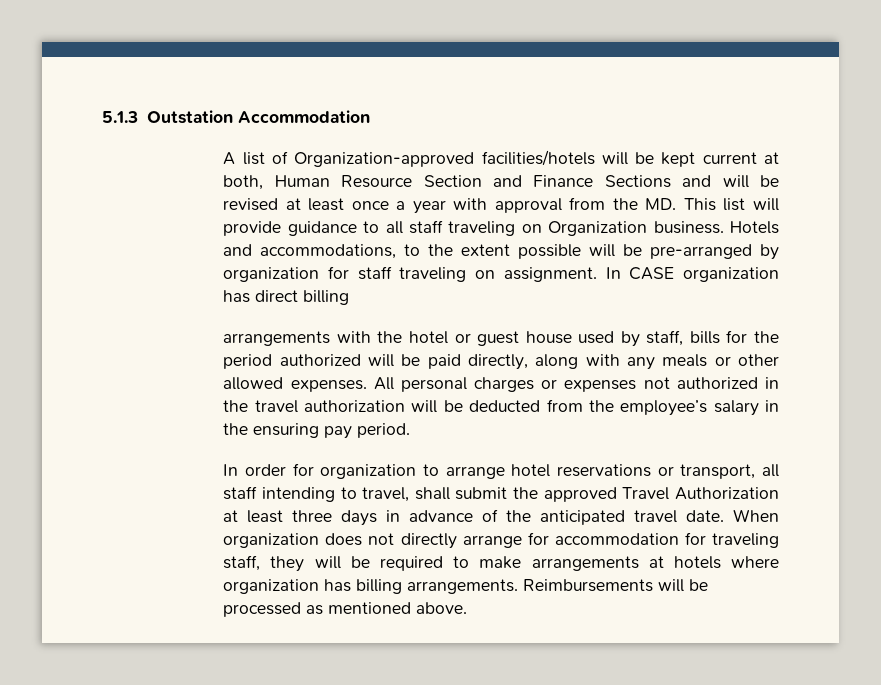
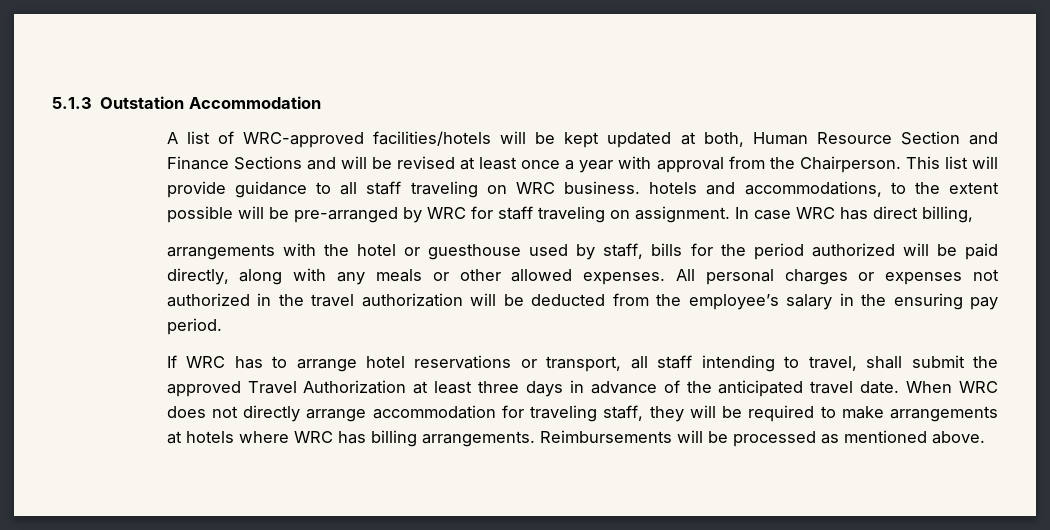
- A list of Organization-approved facilities/hotels will be kept current at both, Human Resource Section and Finance Sections and will be revised at least once a year with approval from the MD. This list will provide guidance to all staff traveling on Organization business. Hotels and accommodations, to the extent possible will be pre-arranged by organization for staff traveling on assignment.
+ A list of WRC-approved facilities/hotels will be kept updated at both, Human Resource Section and Finance Sections and will be revised at least once a year with approval from the Chairperson. This list will provide guidance to all staff traveling on WRC business. hotels and accommodations, to the extent possible will be pre-arranged by WRC for staff traveling on assignment.
- In CASE organization has direct billing
+ In case WRC has direct billing,
- arrangements with the hotel or guest house used by staff, bills for the period authorized will be paid directly, along with any meals or other allowed expenses.
+ arrangements with the hotel or guesthouse used by staff, bills for the period authorized will be paid directly, along with any meals or other allowed expenses.
- In order for organization to arrange hotel reservations or transport, all staff intending to travel, shall submit the approved Travel Authorization at least three days in advance of the anticipated travel date.
+ If WRC has to arrange hotel reservations or transport, all staff intending to travel, shall submit the approved Travel Authorization at least three days in advance of the anticipated travel date.
- When organization does not directly arrange for accommodation for traveling staff, they will be required to make arrangements at hotels where organization has billing arrangements.
+ When WRC does not directly arrange accommodation for traveling staff, they will be required to make arrangements at hotels where WRC has billing arrangements.

